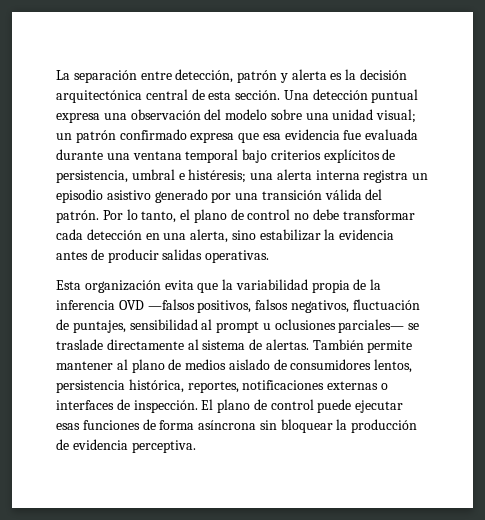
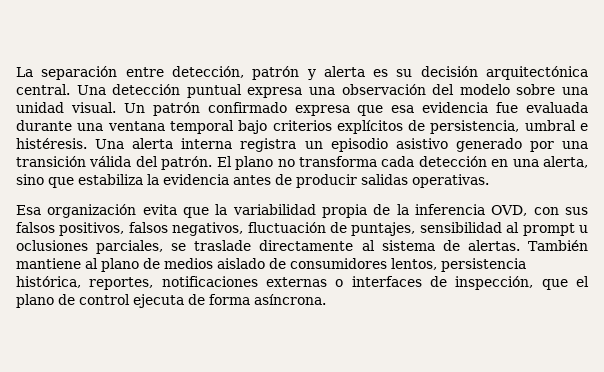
- La separación entre detección, patrón y alerta es la decisión arquitectónica central de esta sección.
+ La separación entre detección, patrón y alerta es su decisión arquitectónica central.
- Una detección puntual expresa una observación del modelo sobre una unidad visual; un patrón confirmado expresa que esa evidencia fue evaluada durante una ventana temporal bajo criterios explícitos de persistencia, umbral e histéresis; una alerta interna registra un episodio asistivo generado por una transición válida del patrón.
+ Una detección puntual expresa una observación del modelo sobre una unidad visual. Un patrón confirmado expresa que esa evidencia fue evaluada durante una ventana temporal bajo criterios explícitos de persistencia, umbral e histéresis. Una alerta interna registra un episodio asistivo generado por una transición válida del patrón.
- Por lo tanto, el plano de control no debe transformar cada detección en una alerta, sino estabilizar la evidencia antes de producir salidas operativas.
+ El plano no transforma cada detección en una alerta, sino que estabiliza la evidencia antes de producir salidas operativas.
- Esta organización evita que la variabilidad propia de la inferencia OVD —falsos positivos, falsos negativos, fluctuación de puntajes, sensibilidad al prompt u oclusiones parciales— se traslade directamente al sistema de alertas.
+ Esa organización evita que la variabilidad propia de la inferencia OVD, con sus falsos positivos, falsos negativos, fluctuación de puntajes, sensibilidad al prompt u oclusiones parciales, se traslade directamente al sistema de alertas.
- También permite mantener al plano de medios aislado de consumidores lentos, persistencia histórica, reportes, notificaciones externas o interfaces de inspección. El plano de control puede ejecutar esas funciones de forma asíncrona sin bloquear la producción de evidencia perceptiva.
+ También mantiene al plano de medios aislado de consumidores lentos, persistencia histórica, reportes, notificaciones externas o interfaces de inspección, que el plano de control ejecuta de forma asíncrona.

